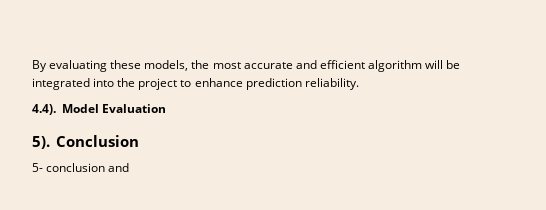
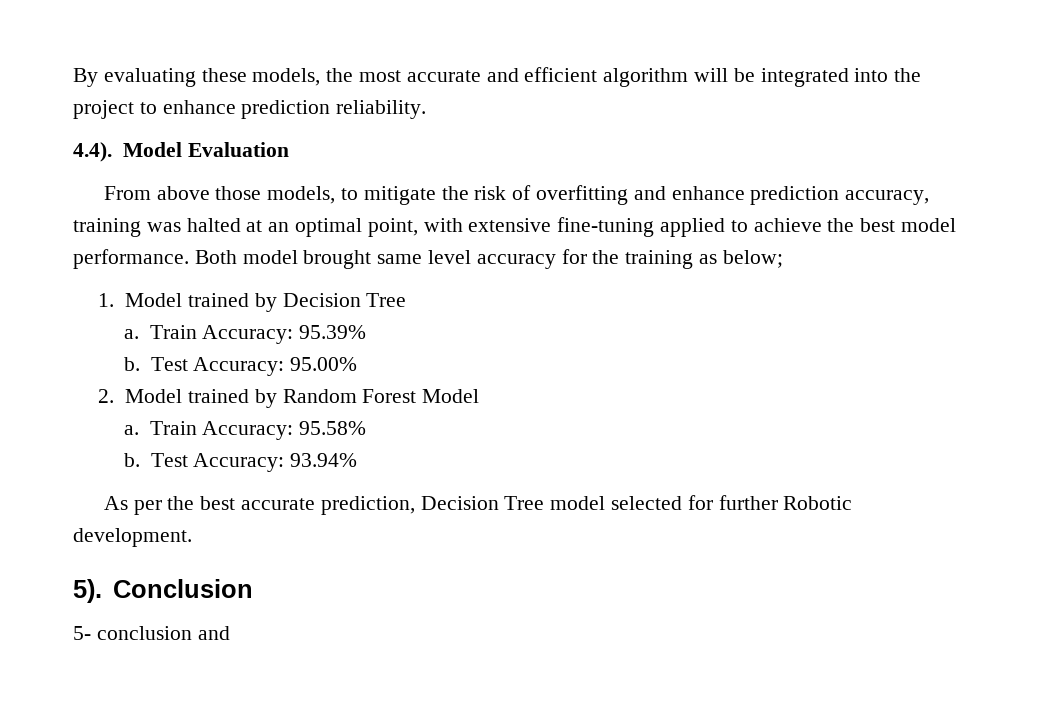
+ From above those models, to mitigate the risk of overfitting and enhance prediction accuracy, training was halted at an optimal point, with extensive fine-tuning applied to achieve the best model performance. Both model brought same level accuracy for the training as below;
+ 1. Model trained by Decision Tree
+ a. Train Accuracy: 95.39%
+ b. Test Accuracy: 95.00%
+ 2. Model trained by Random Forest Model
+ a. Train Accuracy: 95.58%
+ b. Test Accuracy: 93.94%
+ As per the best accurate prediction, Decision Tree model selected for further Robotic development.

